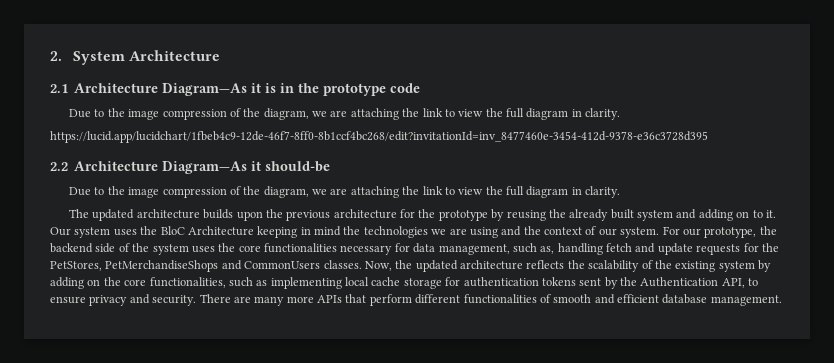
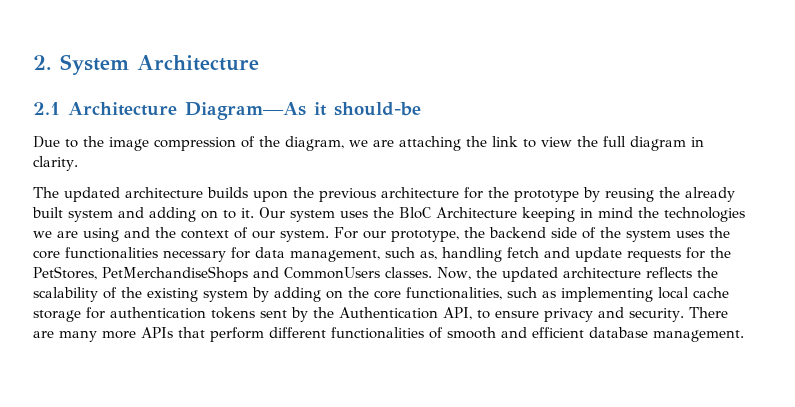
- 2.1 Architecture Diagram—As it is in the prototype code
- Due to the image compression of the diagram, we are attaching the link to view the full diagram in clarity.
- https://lucid.app/lucidchart/1fbeb4c9-12de-46f7-8ff0-8b1ccf4bc268/edit?invitationId=inv_8477460e-3454-412d-9378-e36c3728d395
- 2.2 Architecture Diagram—As it should-be
+ 2.1 Architecture Diagram—As it should-be

